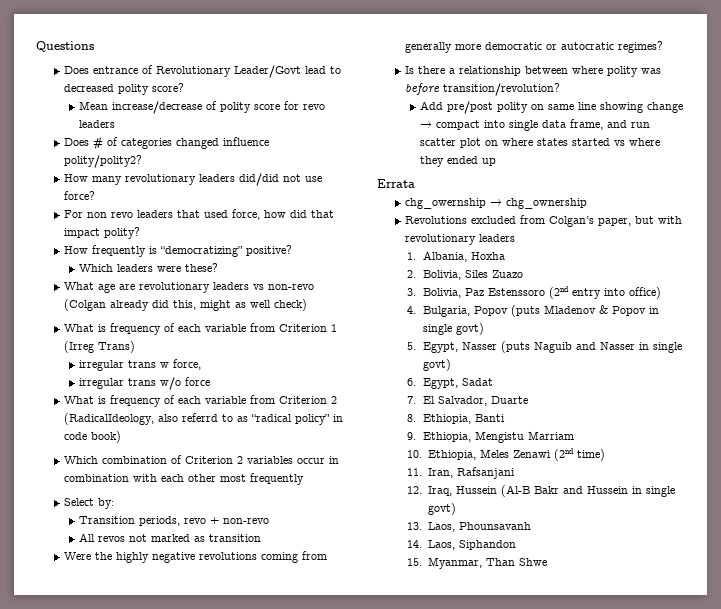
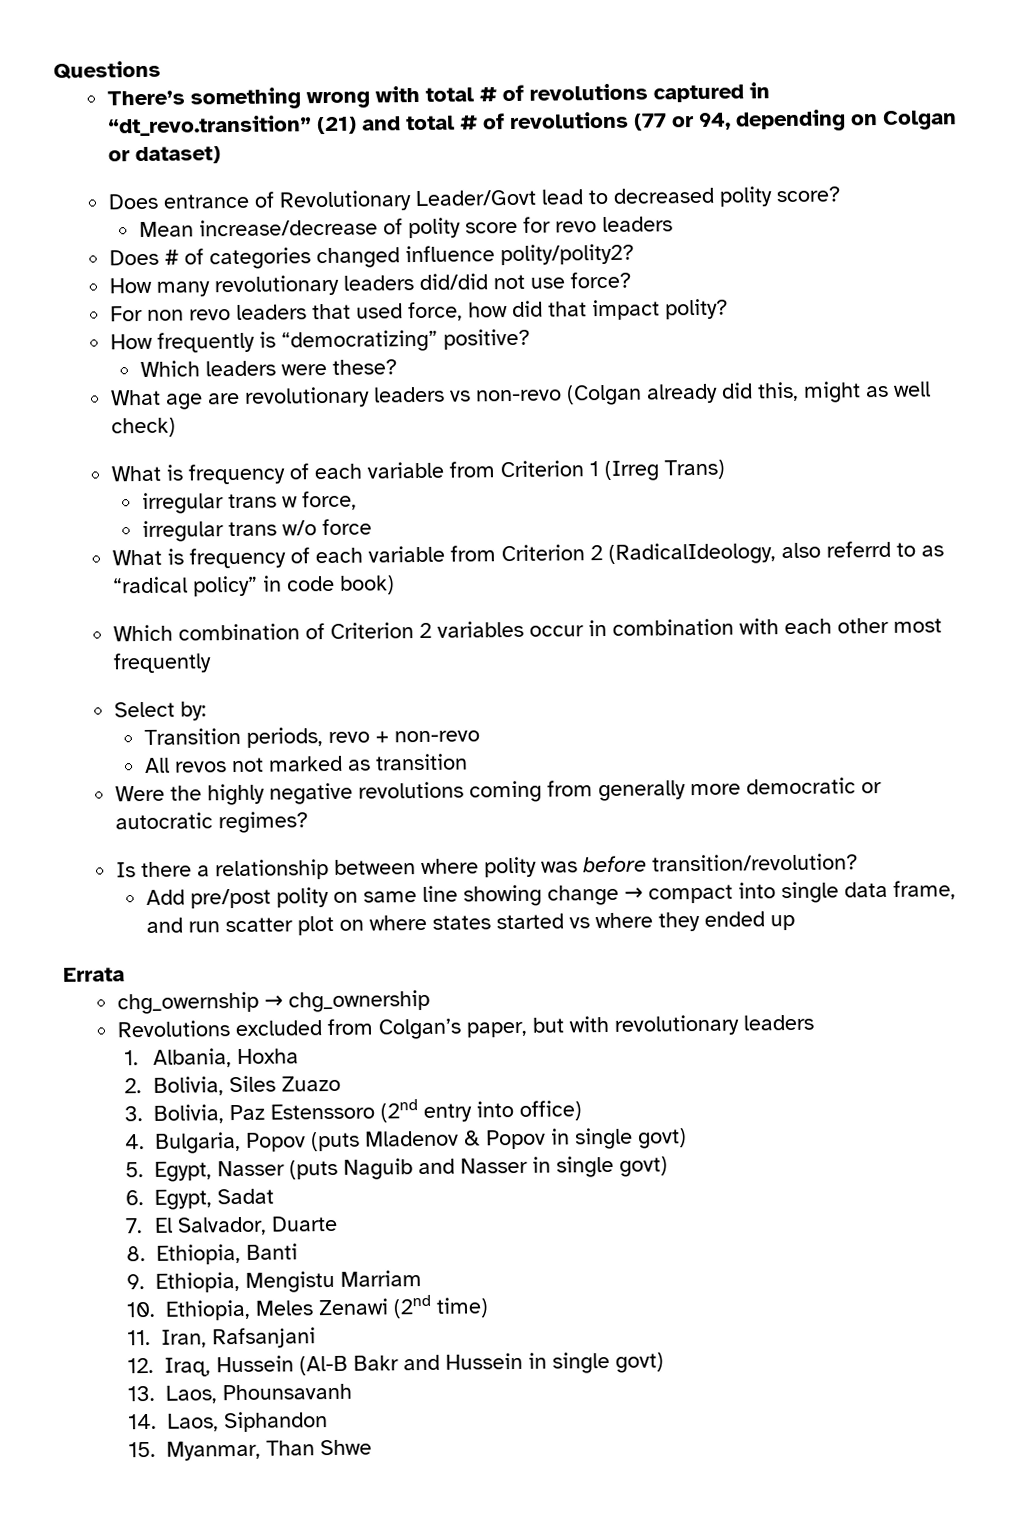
+ There’s something wrong with total # of revolutions captured in “dt_revo.transition” (21) and total # of revolutions (77 or 94, depending on Colgan or dataset)

